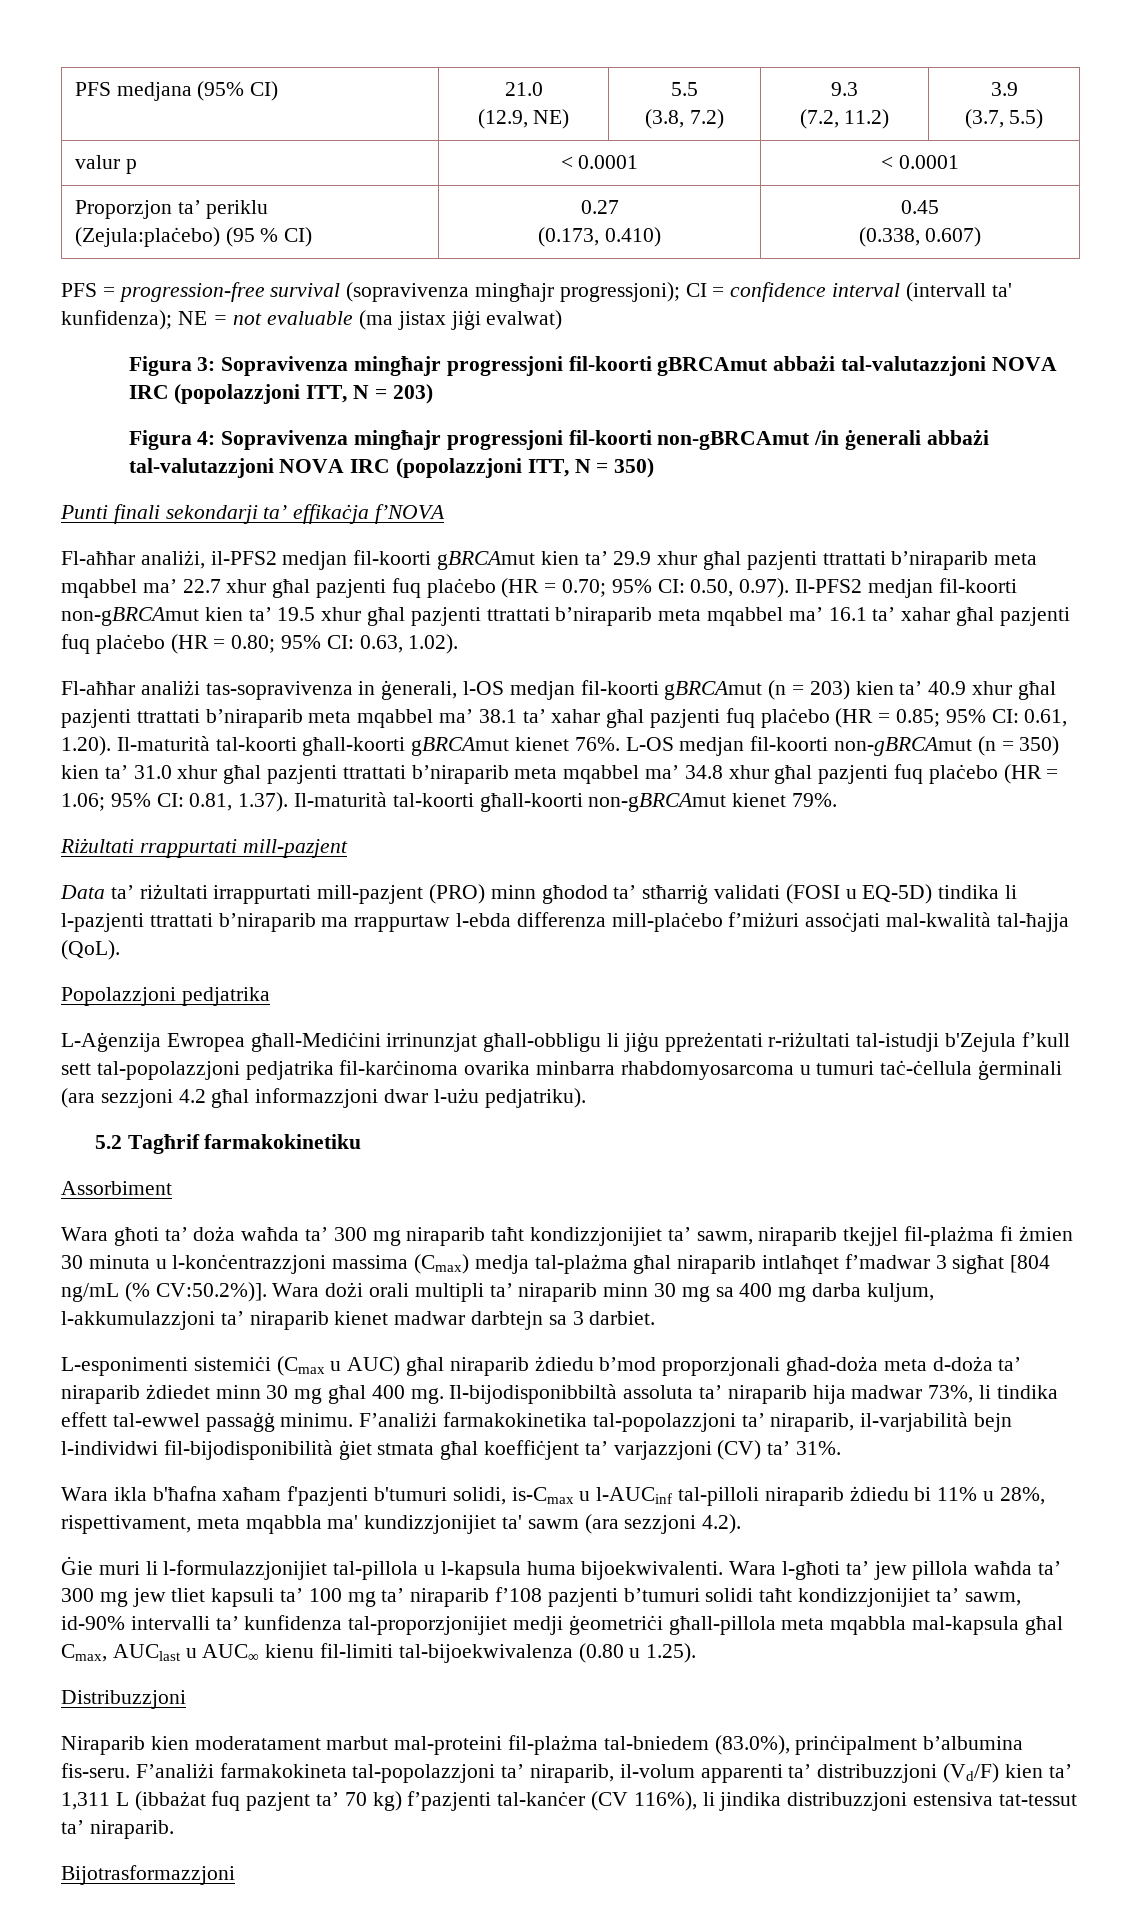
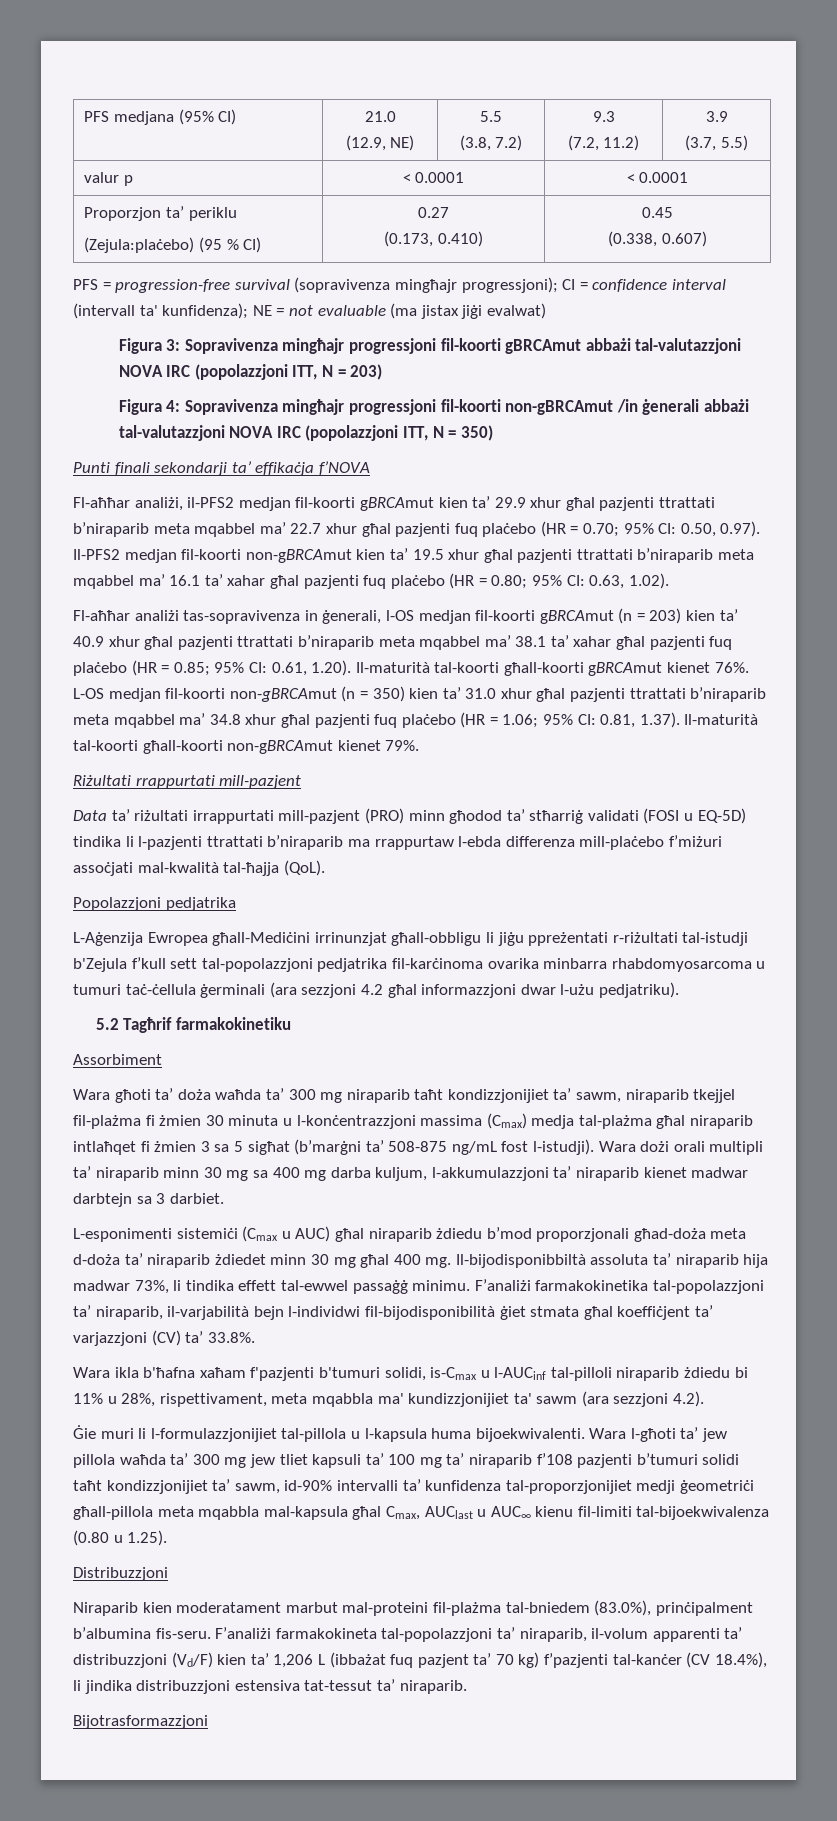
- Wara għoti ta’ doża waħda ta’ 300 mg niraparib taħt kondizzjonijiet ta’ sawm, niraparib tkejjel fil-plażma fi żmien 30 minuta u l-konċentrazzjoni massima (Cmax) medja tal-plażma għal niraparib intlaħqet f’madwar 3 sigħat [804 ng/mL (% CV:50.2%)]. Wara dożi orali multipli ta’ niraparib minn 30 mg sa 400 mg darba kuljum, l-akkumulazzjoni ta’ niraparib kienet madwar darbtejn sa 3 darbiet.
+ Wara għoti ta’ doża waħda ta’ 300 mg niraparib taħt kondizzjonijiet ta’ sawm, niraparib tkejjel fil-plażma fi żmien 30 minuta u l-konċentrazzjoni massima (Cmax) medja tal-plażma għal niraparib intlaħqet fi żmien 3 sa 5 sigħat (b’marġni ta’ 508-875 ng/mL fost l-istudji). Wara dożi orali multipli ta’ niraparib minn 30 mg sa 400 mg darba kuljum, l-akkumulazzjoni ta’ niraparib kienet madwar darbtejn sa 3 darbiet.
- F’analiżi farmakokinetika tal-popolazzjoni ta’ niraparib, il-varjabilità bejn l-individwi fil-bijodisponibilità ġiet stmata għal koeffiċjent ta’ varjazzjoni (CV) ta’ 31%.
+ F’analiżi farmakokinetika tal-popolazzjoni ta’ niraparib, il-varjabilità bejn l-individwi fil-bijodisponibilità ġiet stmata għal koeffiċjent ta’ varjazzjoni (CV) ta’ 33.8%.
- F’analiżi farmakokineta tal-popolazzjoni ta’ niraparib, il-volum apparenti ta’ distribuzzjoni (Vd/F) kien ta’ 1,311 L (ibbażat fuq pazjent ta’ 70 kg) f’pazjenti tal-kanċer (CV 116%), li jindika distribuzzjoni estensiva tat-tessut ta’ niraparib.
+ F’analiżi farmakokineta tal-popolazzjoni ta’ niraparib, il-volum apparenti ta’ distribuzzjoni (Vd/F) kien ta’ 1,206 L (ibbażat fuq pazjent ta’ 70 kg) f’pazjenti tal-kanċer (CV 18.4%), li jindika distribuzzjoni estensiva tat-tessut ta’ niraparib.

